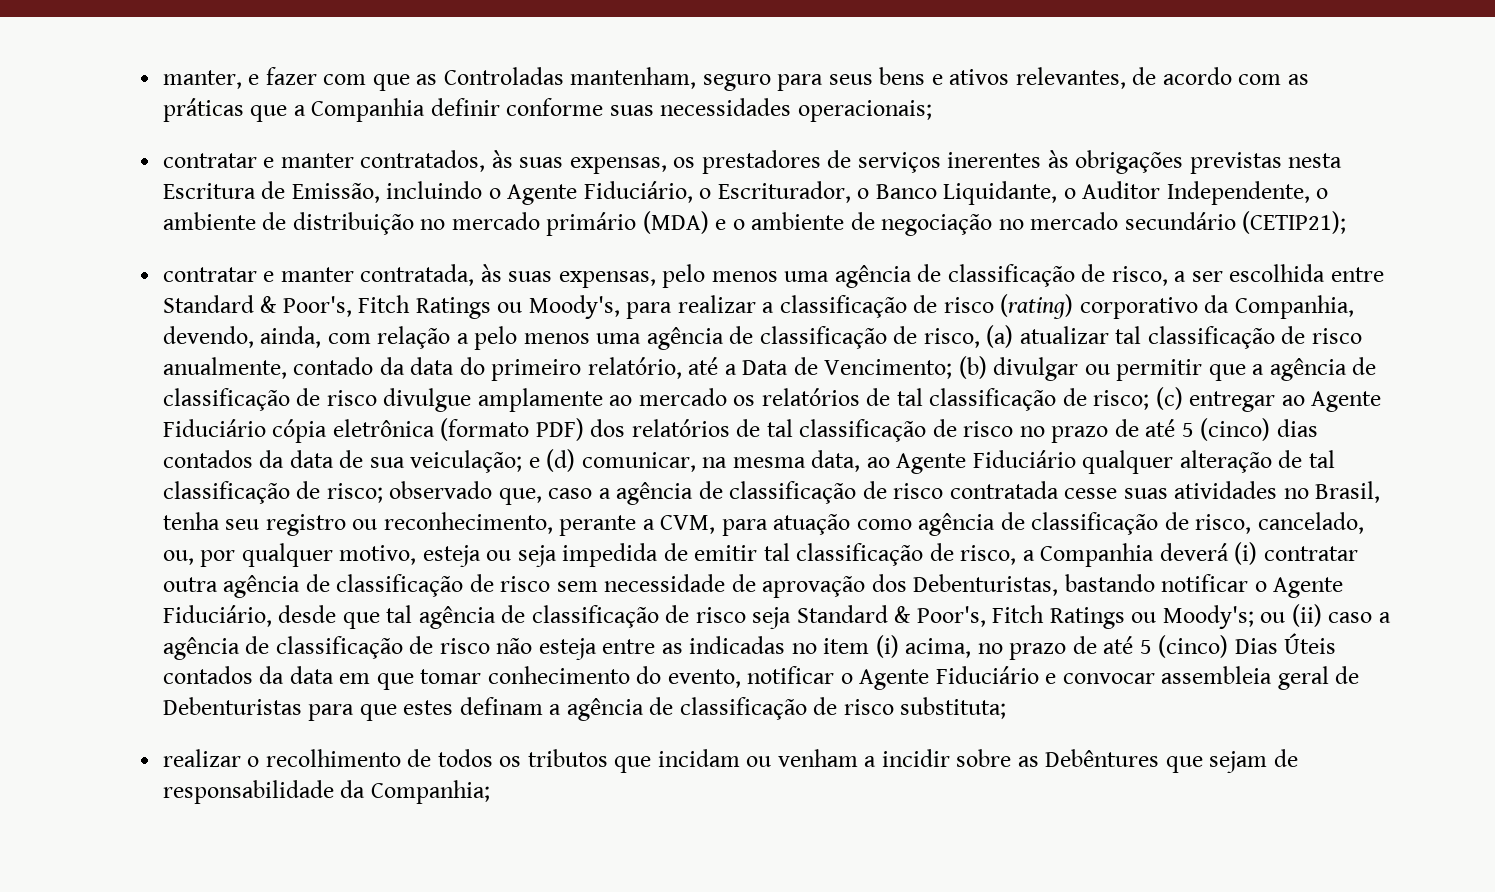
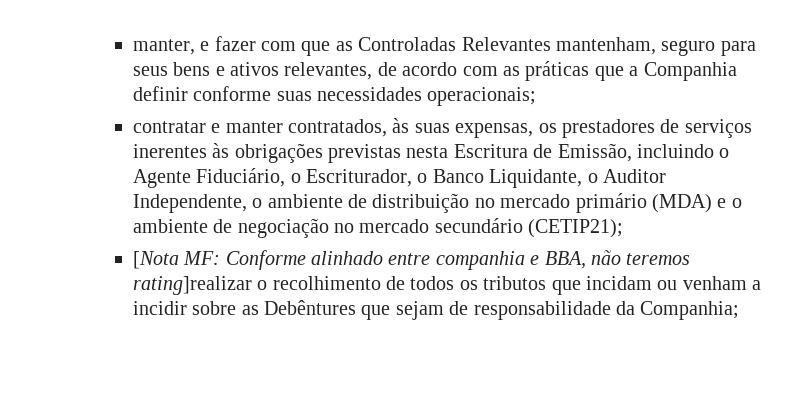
- manter, e fazer com que as Controladas mantenham, seguro para seus bens e ativos relevantes, de acordo com as práticas que a Companhia definir conforme suas necessidades operacionais;
+ manter, e fazer com que as Controladas Relevantes mantenham, seguro para seus bens e ativos relevantes, de acordo com as práticas que a Companhia definir conforme suas necessidades operacionais;
- contratar e manter contratada, às suas expensas, pelo menos uma agência de classificação de risco, a ser escolhida entre Standard & Poor's, Fitch Ratings ou Moody's, para realizar a classificação de risco (rating) corporativo da Companhia, devendo, ainda, com relação a pelo menos uma agência de classificação de risco, (a) atualizar tal classificação de risco anualmente, contado da data do primeiro relatório, até a Data de Vencimento; (b) divulgar ou permitir que a agência de classificação de risco divulgue amplamente ao mercado os relatórios de tal classificação de risco; (c) entregar ao Agente Fiduciário cópia eletrônica (formato PDF) dos relatórios de tal classificação de risco no prazo de até 5 (cinco) dias contados da data de sua veiculação; e (d) comunicar, na mesma data, ao Agente Fiduciário qualquer alteração de tal classificação de risco; observado que, caso a agência de classificação de risco contratada cesse suas atividades no Brasil, tenha seu registro ou reconhecimento, perante a CVM, para atuação como agência de classificação de risco, cancelado, ou, por qualquer motivo, esteja ou seja impedida de emitir tal classificação de risco, a Companhia deverá (i) contratar outra agência de classificação de risco sem necessidade de aprovação dos Debenturistas, bastando notificar o Agente Fiduciário, desde que tal agência de classificação de risco seja Standard & Poor's, Fitch Ratings ou Moody's; ou (ii) caso a agência de classificação de risco não esteja entre as indicadas no item (i) acima, no prazo de até 5 (cinco) Dias Úteis contados da data em que tomar conhecimento do evento, notificar o Agente Fiduciário e convocar assembleia geral de Debenturistas para que estes definam a agência de classificação de risco substituta;
- realizar o recolhimento de todos os tributos que incidam ou venham a incidir sobre as Debêntures que sejam de responsabilidade da Companhia;
+ [Nota MF: Conforme alinhado entre companhia e BBA, não teremos rating]realizar o recolhimento de todos os tributos que incidam ou venham a incidir sobre as Debêntures que sejam de responsabilidade da Companhia;

